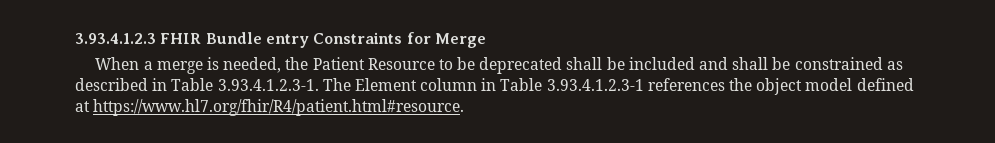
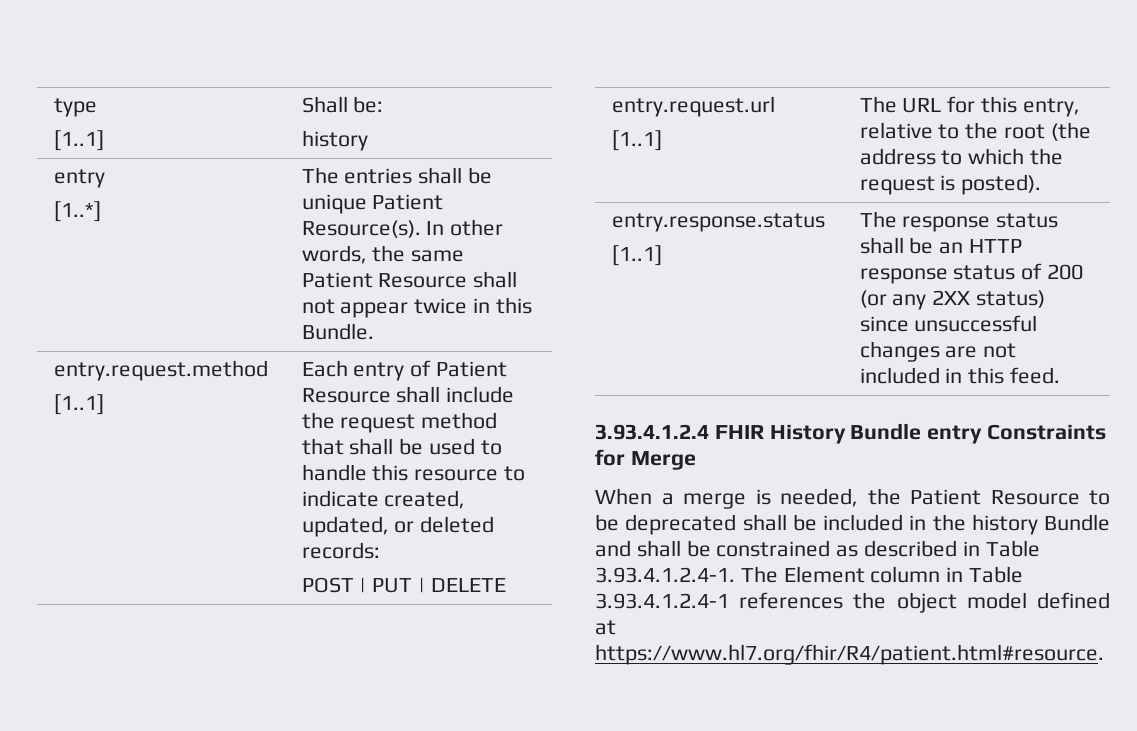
- 3.93.4.1.2.3 FHIR Bundle entry Constraints for Merge
+ type
+ [1..1] | Shall be:
+ history
+ entry
+ [1..*] | The entries shall be unique Patient Resource(s). In other words, the same Patient Resource shall not appear twice in this Bundle.
+ entry.request.method
+ [1..1] | Each entry of Patient Resource shall include the request method that shall be used to handle this resource to indicate created, updated, or deleted records:
+ POST | PUT | DELETE
+ entry.request.url
+ [1..1] | The URL for this entry, relative to the root (the address to which the request is posted).
+ entry.response.status
+ [1..1] | The response status shall be an HTTP response status of 200 (or any 2XX status) since unsuccessful changes are not included in this feed.
+ 3.93.4.1.2.4 FHIR History Bundle entry Constraints for Merge
- When a merge is needed, the Patient Resource to be deprecated shall be included and shall be constrained as described in Table 3.93.4.1.2.3-1. The Element column in Table 3.93.4.1.2.3-1 references the object model defined at https://www.hl7.org/fhir/R4/patient.html#resource.
+ When a merge is needed, the Patient Resource to be deprecated shall be included in the history Bundle and shall be constrained as described in Table 3.93.4.1.2.4-1. The Element column in Table 3.93.4.1.2.4-1 references the object model defined at https://www.hl7.org/fhir/R4/patient.html#resource.

